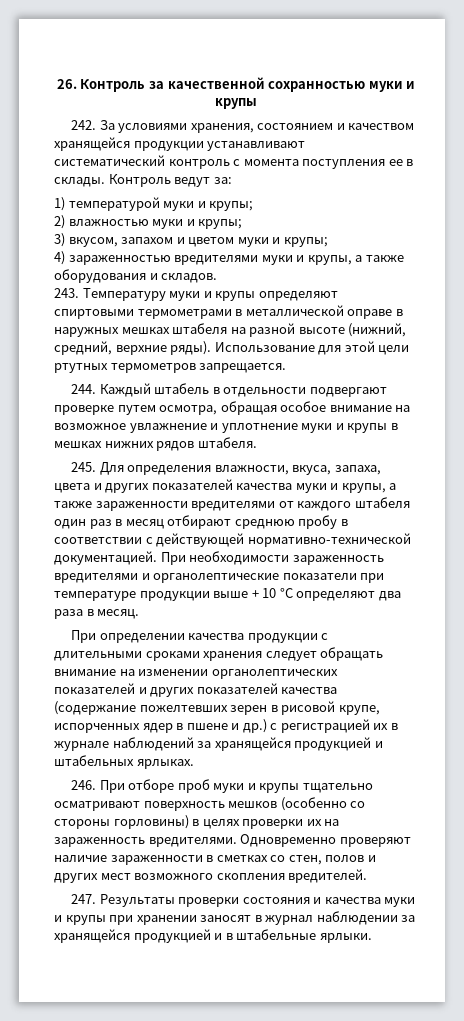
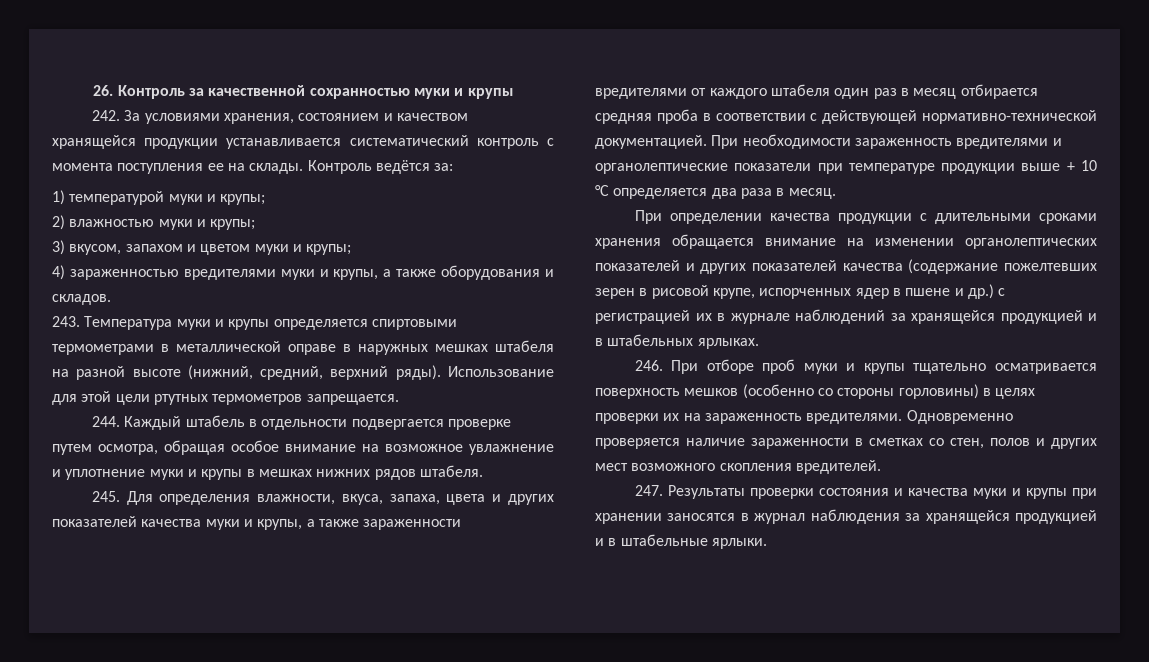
- 242. За условиями хранения, состоянием и качеством хранящейся продукции устанавливают систематический контроль с момента поступления ее в склады.
+ 242. За условиями хранения, состоянием и качеством хранящейся продукции устанавливается систематический контроль с момента поступления ее на склады.
- Контроль ведут за:
+ Контроль ведётся за:
- 243. Температуру муки и крупы определяют спиртовыми термометрами в металлической оправе в наружных мешках штабеля на разной высоте (нижний, средний, верхние ряды).
+ 243. Температура муки и крупы определяется спиртовыми термометрами в металлической оправе в наружных мешках штабеля на разной высоте (нижний, средний, верхний ряды).
- 244. Каждый штабель в отдельности подвергают проверке путем осмотра, обращая особое внимание на возможное увлажнение и уплотнение муки и крупы в мешках нижних рядов штабеля.
+ 244. Каждый штабель в отдельности подвергается проверке путем осмотра, обращая особое внимание на возможное увлажнение и уплотнение муки и крупы в мешках нижних рядов штабеля.
- 245. Для определения влажности, вкуса, запаха, цвета и других показателей качества муки и крупы, а также зараженности вредителями от каждого штабеля один раз в месяц отбирают среднюю пробу в соответствии с действующей нормативно-технической документацией.
+ 245. Для определения влажности, вкуса, запаха, цвета и других показателей качества муки и крупы, а также зараженности вредителями от каждого штабеля один раз в месяц отбирается средняя проба в соответствии с действующей нормативно-технической документацией.
- При необходимости зараженность вредителями и органолептические показатели при температуре продукции выше + 10 °С определяют два раза в месяц.
+ При необходимости зараженность вредителями и органолептические показатели при температуре продукции выше + 10 °С определяется два раза в месяц.
- При определении качества продукции с длительными сроками хранения следует обращать внимание на изменении органолептических показателей и других показателей качества (содержание пожелтевших зерен в рисовой крупе, испорченных ядер в пшене и др.) с регистрацией их в журнале наблюдений за хранящейся продукцией и штабельных ярлыках.
+ При определении качества продукции с длительными сроками хранения обращается внимание на изменении органолептических показателей и других показателей качества (содержание пожелтевших зерен в рисовой крупе, испорченных ядер в пшене и др.) с регистрацией их в журнале наблюдений за хранящейся продукцией и в штабельных ярлыках.
- 246. При отборе проб муки и крупы тщательно осматривают поверхность мешков (особенно со стороны горловины) в целях проверки их на зараженность вредителями.
+ 246. При отборе проб муки и крупы тщательно осматривается поверхность мешков (особенно со стороны горловины) в целях проверки их на зараженность вредителями.
- Одновременно проверяют наличие зараженности в сметках со стен, полов и других мест возможного скопления вредителей.
+ Одновременно проверяется наличие зараженности в сметках со стен, полов и других мест возможного скопления вредителей.
- 247. Результаты проверки состояния и качества муки и крупы при хранении заносят в журнал наблюдении за хранящейся продукцией и в штабельные ярлыки.
+ 247. Результаты проверки состояния и качества муки и крупы при хранении заносятся в журнал наблюдения за хранящейся продукцией и в штабельные ярлыки.

